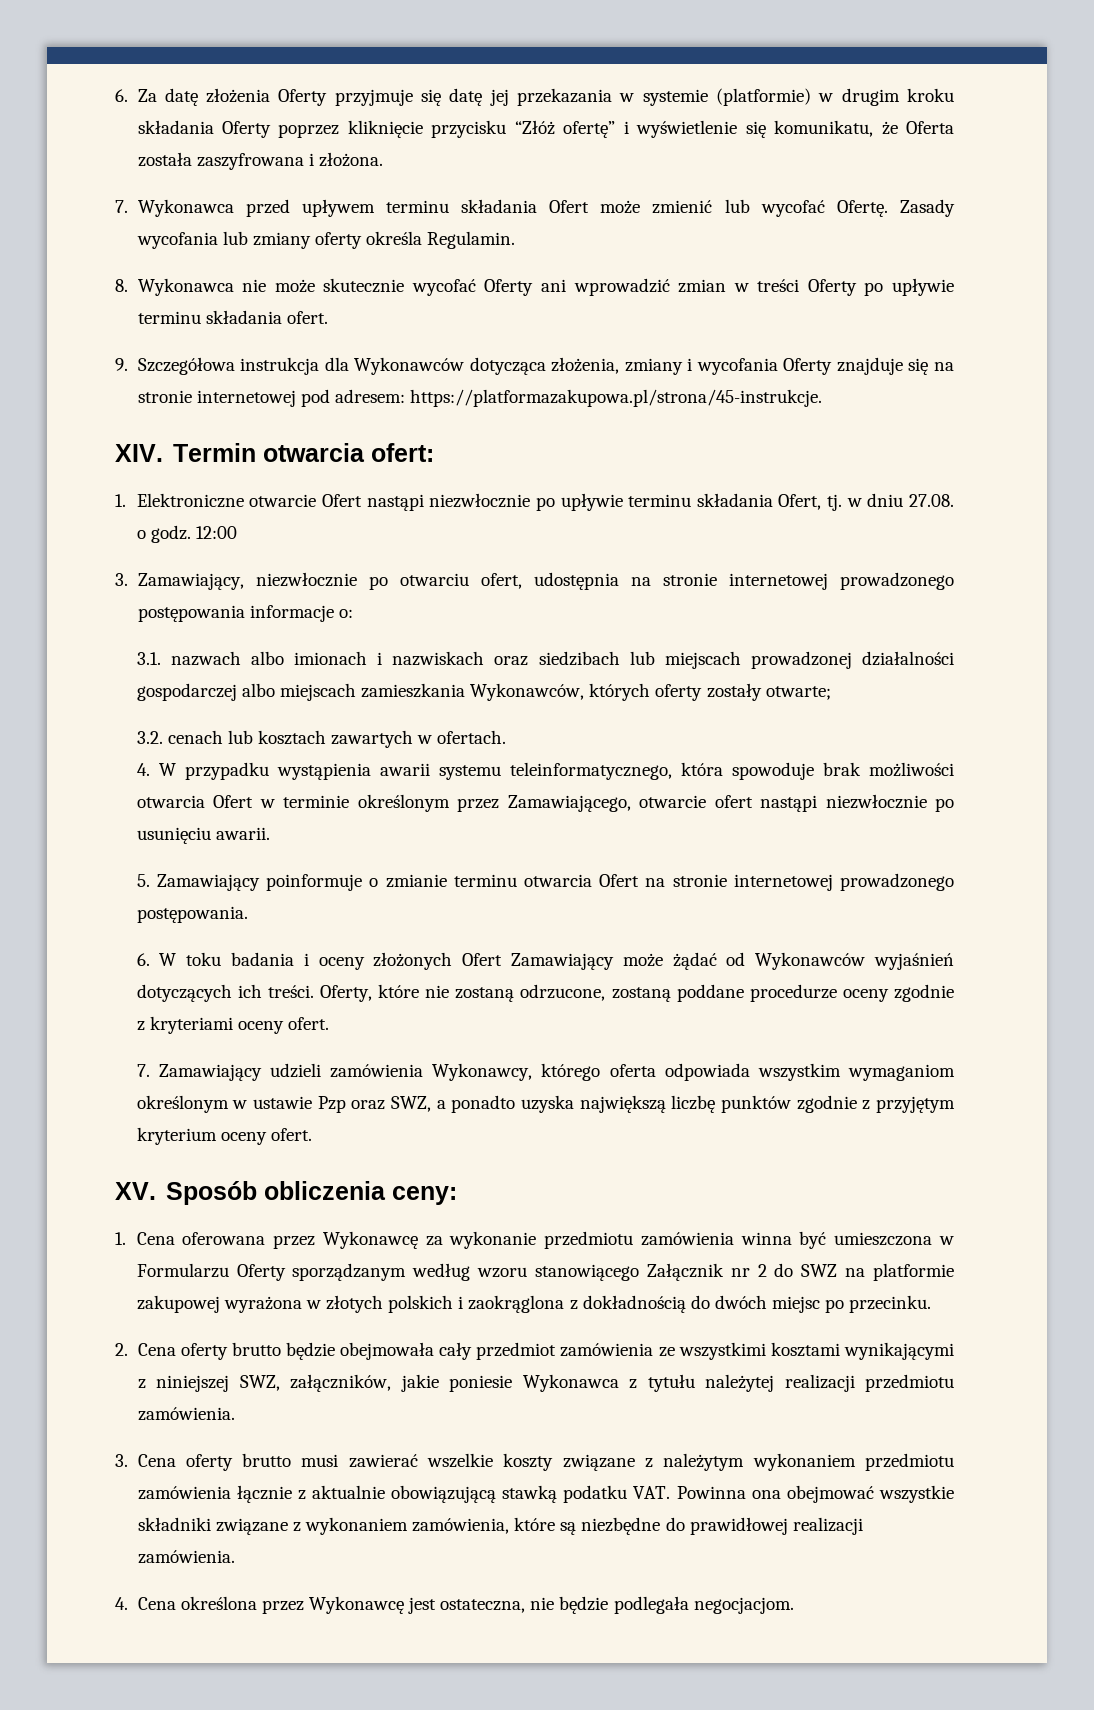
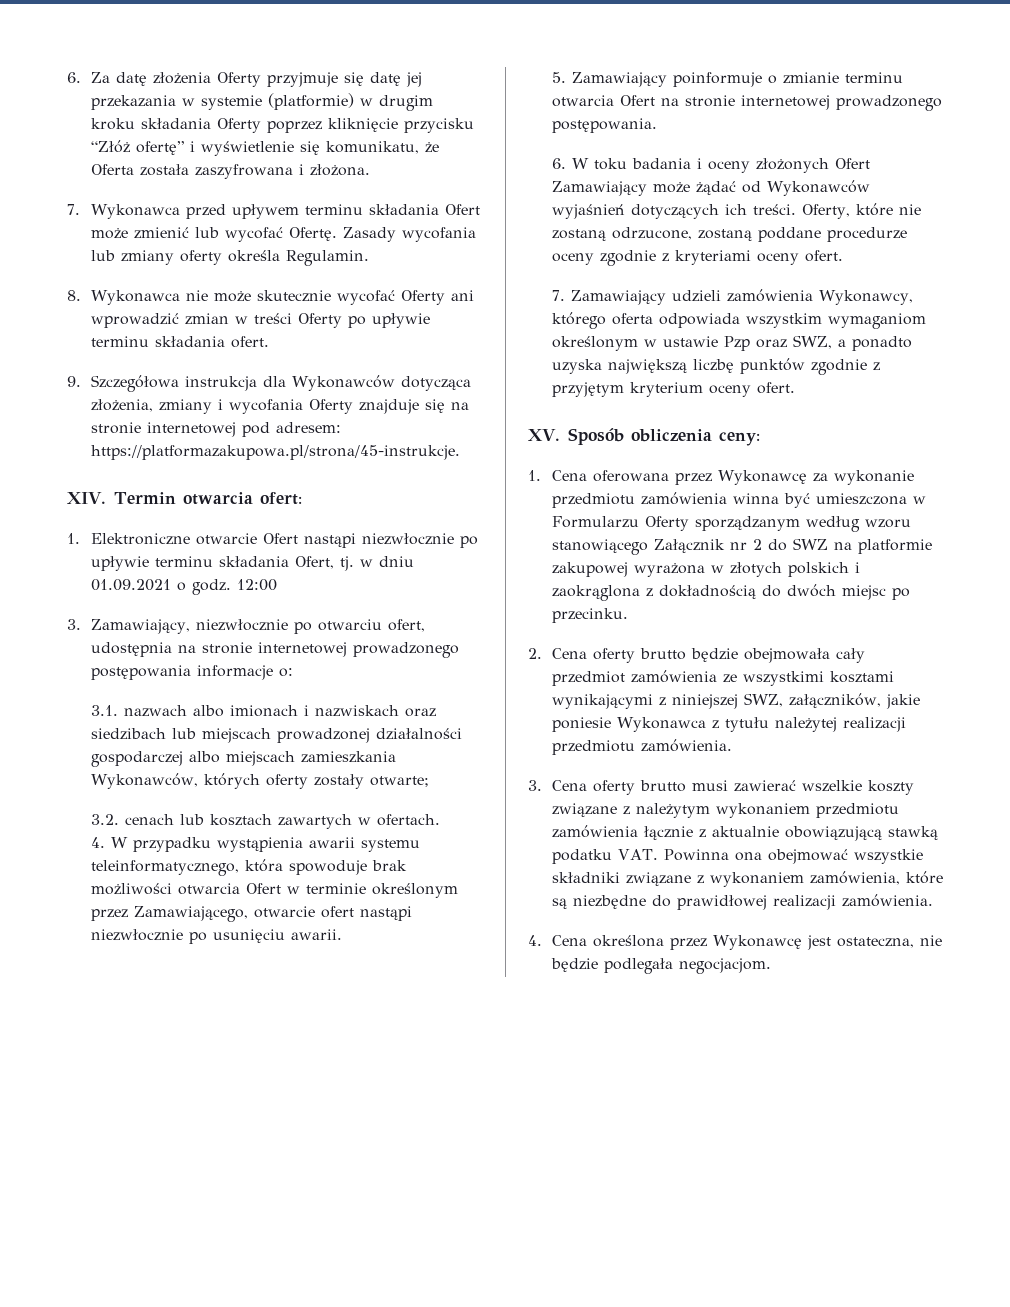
- 1. Elektroniczne otwarcie Ofert nastąpi niezwłocznie po upływie terminu składania Ofert, tj. w dniu 27.08. o godz.
+ 1. Elektroniczne otwarcie Ofert nastąpi niezwłocznie po upływie terminu składania Ofert, tj. w dniu 01.09.2021 o godz.

